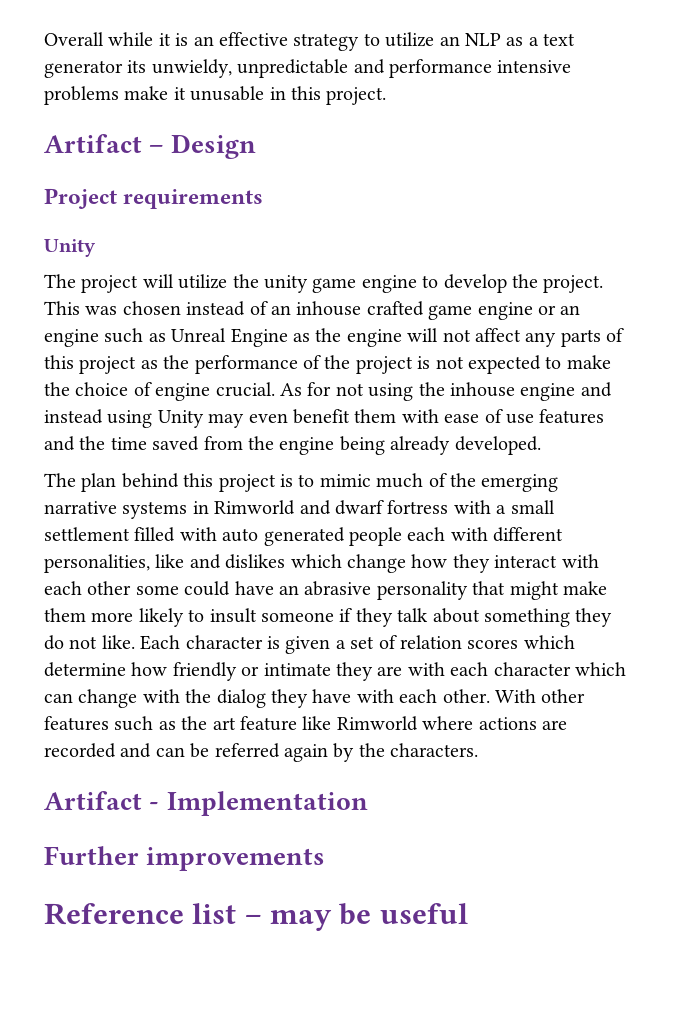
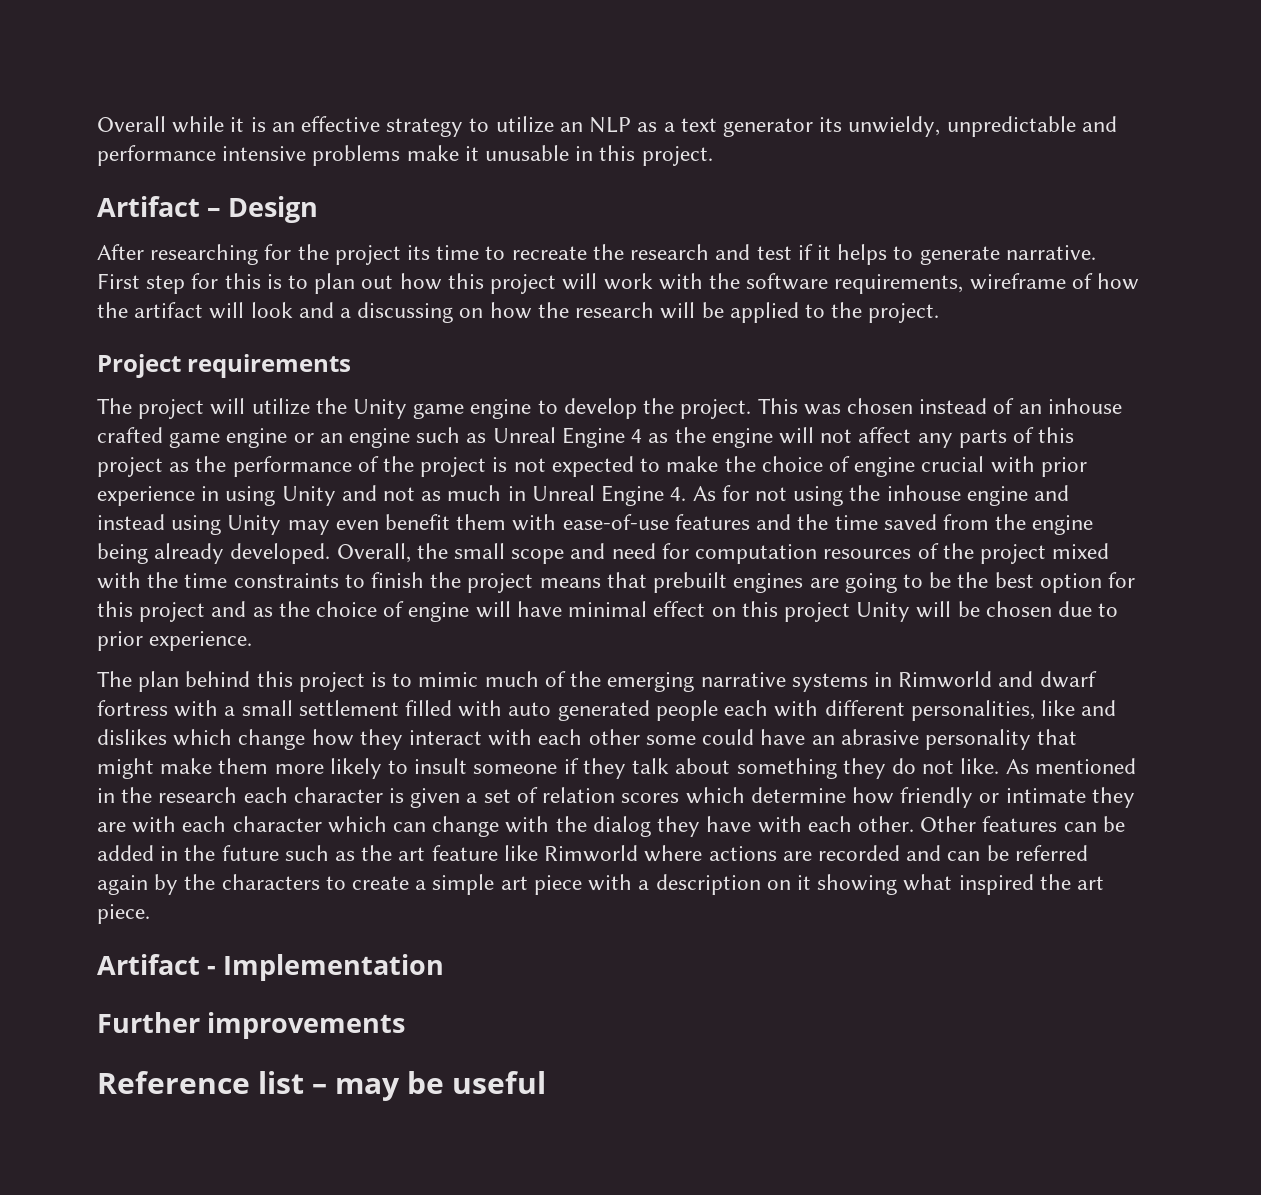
+ After researching for the project its time to recreate the research and test if it helps to generate narrative. First step for this is to plan out how this project will work with the software requirements, wireframe of how the artifact will look and a discussing on how the research will be applied to the project.
  Project requirements
- Unity
- The project will utilize the unity game engine to develop the project.
+ The project will utilize the Unity game engine to develop the project.
- This was chosen instead of an inhouse crafted game engine or an engine such as Unreal Engine as the engine will not affect any parts of this project as the performance of the project is not expected to make the choice of engine crucial. As for not using the inhouse engine and instead using Unity may even benefit them with ease of use features and the time saved from the engine being already developed.
+ This was chosen instead of an inhouse crafted game engine or an engine such as Unreal Engine 4 as the engine will not affect any parts of this project as the performance of the project is not expected to make the choice of engine crucial with prior experience in using Unity and not as much in Unreal Engine 4. As for not using the inhouse engine and instead using Unity may even benefit them with ease-of-use features and the time saved from the engine being already developed. Overall, the small scope and need for computation resources of the project mixed with the time constraints to finish the project means that prebuilt engines are going to be the best option for this project and as the choice of engine will have minimal effect on this project Unity will be chosen due to prior experience.
- Each character is given a set of relation scores which determine how friendly or intimate they are with each character which can change with the dialog they have with each other.
+ As mentioned in the research each character is given a set of relation scores which determine how friendly or intimate they are with each character which can change with the dialog they have with each other.
- With other features such as the art feature like Rimworld where actions are recorded and can be referred again by the characters.
+ Other features can be added in the future such as the art feature like Rimworld where actions are recorded and can be referred again by the characters to create a simple art piece with a description on it showing what inspired the art piece.

